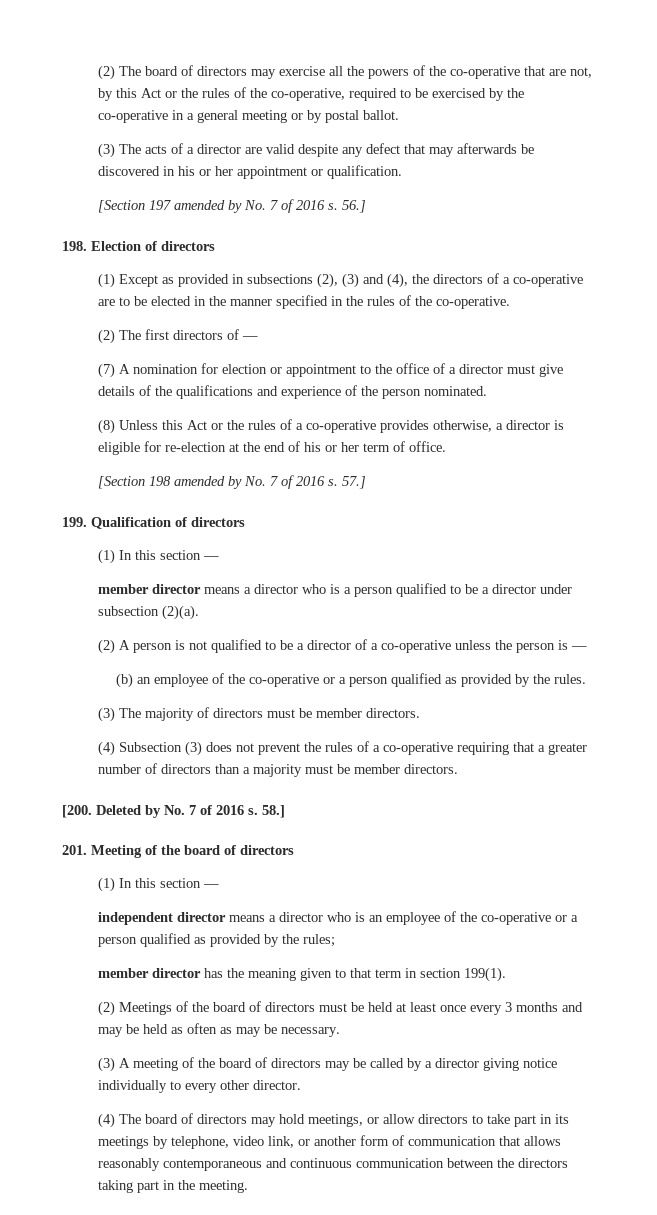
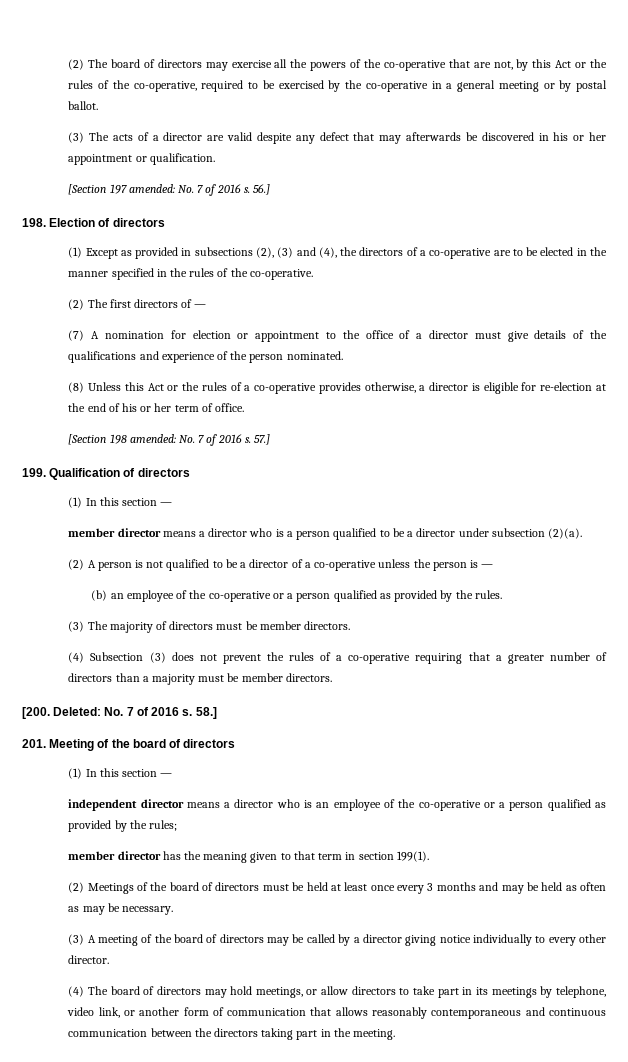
- [Section 197 amended by No. 7 of 2016 s.
+ [Section 197 amended: No. 7 of 2016 s.
- [Section 198 amended by No. 7 of 2016 s.
+ [Section 198 amended: No. 7 of 2016 s.
- [200. Deleted by No. 7 of 2016 s.
+ [200. Deleted: No. 7 of 2016 s.

